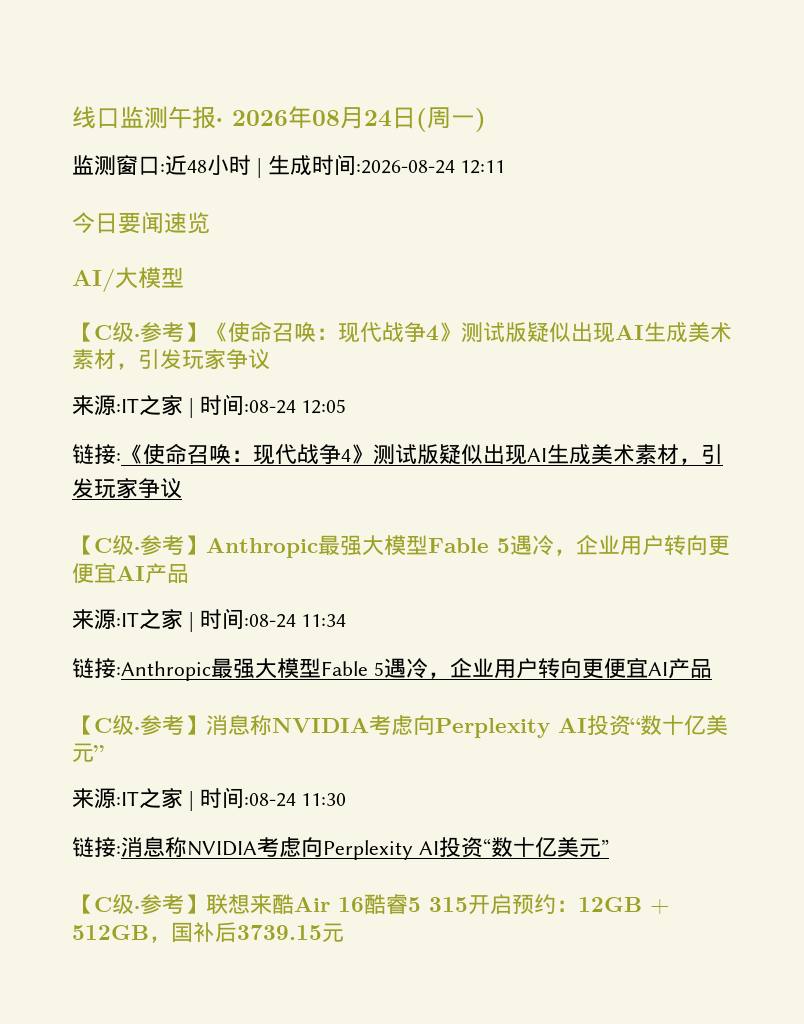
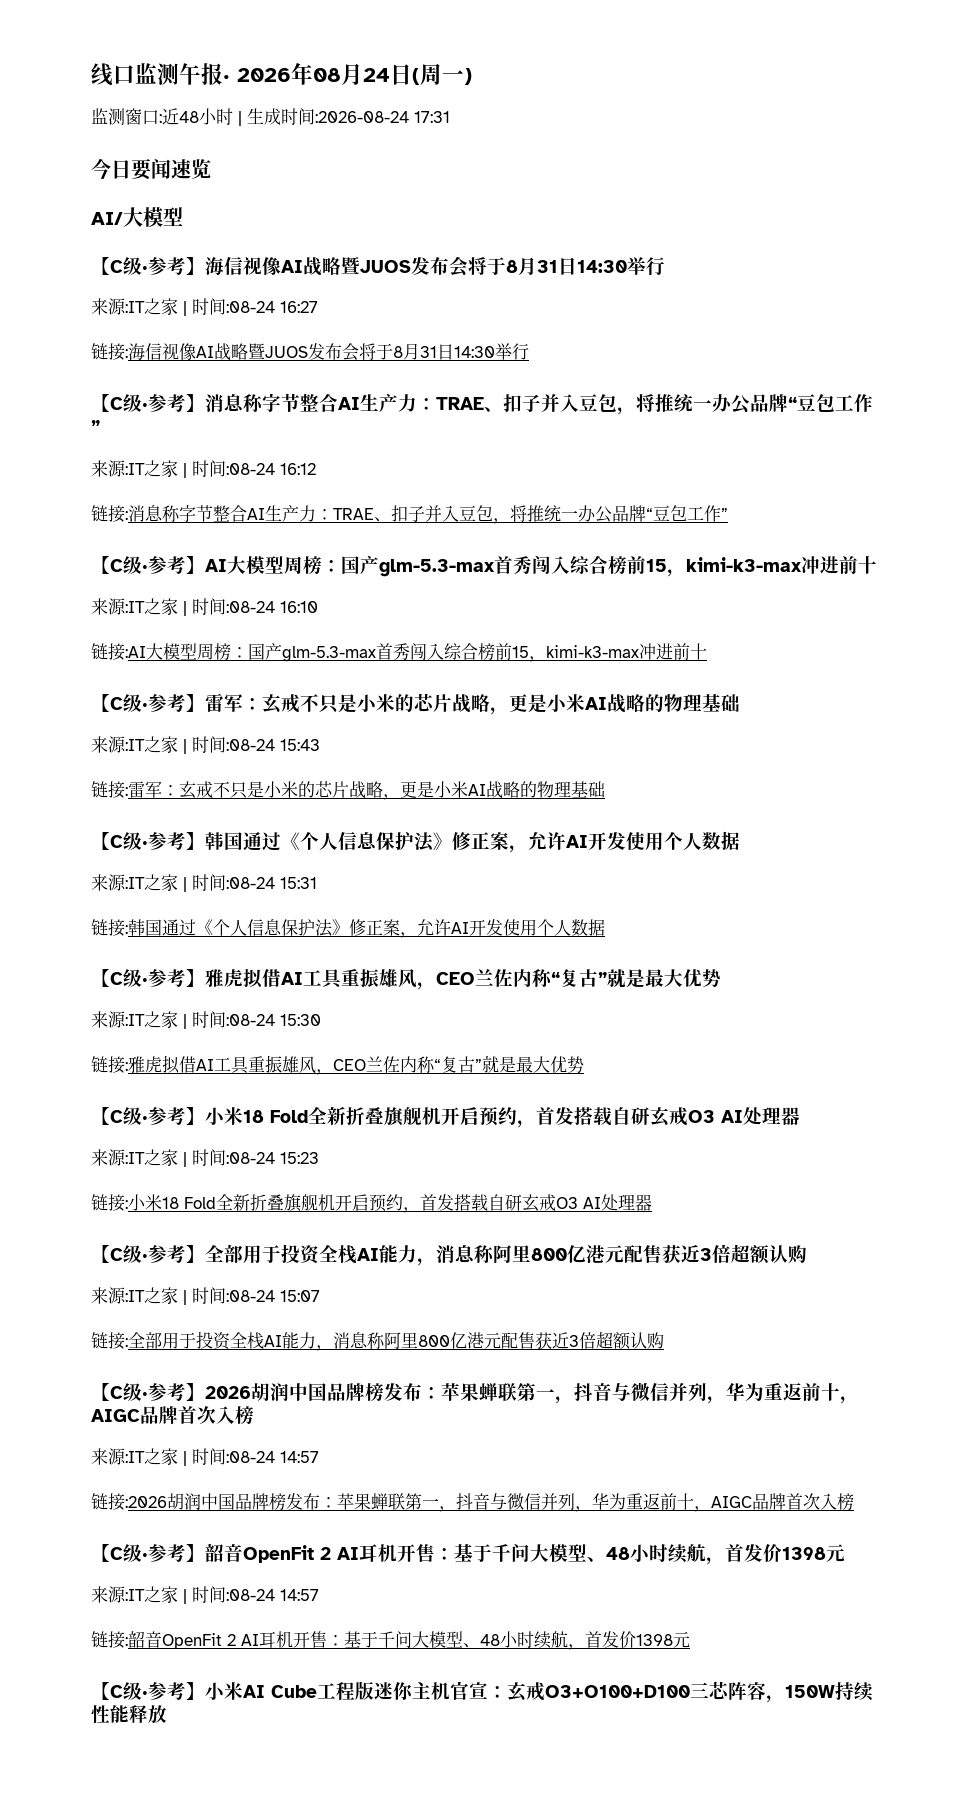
- 监测窗口:近48小时 | 生成时间:2026-08-24 12:11
+ 监测窗口:近48小时 | 生成时间:2026-08-24 17:31
- 【C级·参考】《使命召唤：现代战争4》测试版疑似出现AI生成美术素材，引发玩家争议
- 来源:IT之家 | 时间:08-24 12:05
- 链接:《使命召唤：现代战争4》测试版疑似出现AI生成美术素材，引发玩家争议
- 【C级·参考】Anthropic最强大模型Fable 5遇冷，企业用户转向更便宜AI产品
- 来源:IT之家 | 时间:08-24 11:34
- 链接:Anthropic最强大模型Fable 5遇冷，企业用户转向更便宜AI产品
+ 【C级·参考】海信视像AI战略暨JUOS发布会将于8月31日14:30举行
+ 来源:IT之家 | 时间:08-24 16:27
+ 链接:海信视像AI战略暨JUOS发布会将于8月31日14:30举行
- 【C级·参考】消息称NVIDIA考虑向Perplexity AI投资“数十亿美元”
+ 【C级·参考】消息称字节整合AI生产力：TRAE、扣子并入豆包，将推统一办公品牌“豆包工作”
- 来源:IT之家 | 时间:08-24 11:30
+ 来源:IT之家 | 时间:08-24 16:12
- 链接:消息称NVIDIA考虑向Perplexity AI投资“数十亿美元”
+ 链接:消息称字节整合AI生产力：TRAE、扣子并入豆包，将推统一办公品牌“豆包工作”
- 【C级·参考】联想来酷Air 16酷睿5 315开启预约：12GB + 512GB，国补后3739.15元
+ 【C级·参考】AI大模型周榜：国产glm-5.3-max首秀闯入综合榜前15，kimi-k3-max冲进前十
+ 来源:IT之家 | 时间:08-24 16:10
+ 链接:AI大模型周榜：国产glm-5.3-max首秀闯入综合榜前15，kimi-k3-max冲进前十
+ 【C级·参考】雷军：玄戒不只是小米的芯片战略，更是小米AI战略的物理基础
+ 来源:IT之家 | 时间:08-24 15:43
+ 链接:雷军：玄戒不只是小米的芯片战略，更是小米AI战略的物理基础
+ 【C级·参考】韩国通过《个人信息保护法》修正案，允许AI开发使用个人数据
+ 来源:IT之家 | 时间:08-24 15:31
+ 链接:韩国通过《个人信息保护法》修正案，允许AI开发使用个人数据
+ 【C级·参考】雅虎拟借AI工具重振雄风，CEO兰佐内称“复古”就是最大优势
+ 来源:IT之家 | 时间:08-24 15:30
+ 链接:雅虎拟借AI工具重振雄风，CEO兰佐内称“复古”就是最大优势
+ 【C级·参考】小米18 Fold全新折叠旗舰机开启预约，首发搭载自研玄戒O3 AI处理器
+ 来源:IT之家 | 时间:08-24 15:23
+ 链接:小米18 Fold全新折叠旗舰机开启预约，首发搭载自研玄戒O3 AI处理器
+ 【C级·参考】全部用于投资全栈AI能力，消息称阿里800亿港元配售获近3倍超额认购
+ 来源:IT之家 | 时间:08-24 15:07
+ 链接:全部用于投资全栈AI能力，消息称阿里800亿港元配售获近3倍超额认购
+ 【C级·参考】2026胡润中国品牌榜发布：苹果蝉联第一，抖音与微信并列，华为重返前十，AIGC品牌首次入榜
+ 来源:IT之家 | 时间:08-24 14:57
+ 链接:2026胡润中国品牌榜发布：苹果蝉联第一，抖音与微信并列，华为重返前十，AIGC品牌首次入榜
+ 【C级·参考】韶音OpenFit 2 AI耳机开售：基于千问大模型、48小时续航，首发价1398元
+ 来源:IT之家 | 时间:08-24 14:57
+ 链接:韶音OpenFit 2 AI耳机开售：基于千问大模型、48小时续航，首发价1398元
+ 【C级·参考】小米AI Cube工程版迷你主机官宣：玄戒O3+O100+D100三芯阵容，150W持续性能释放

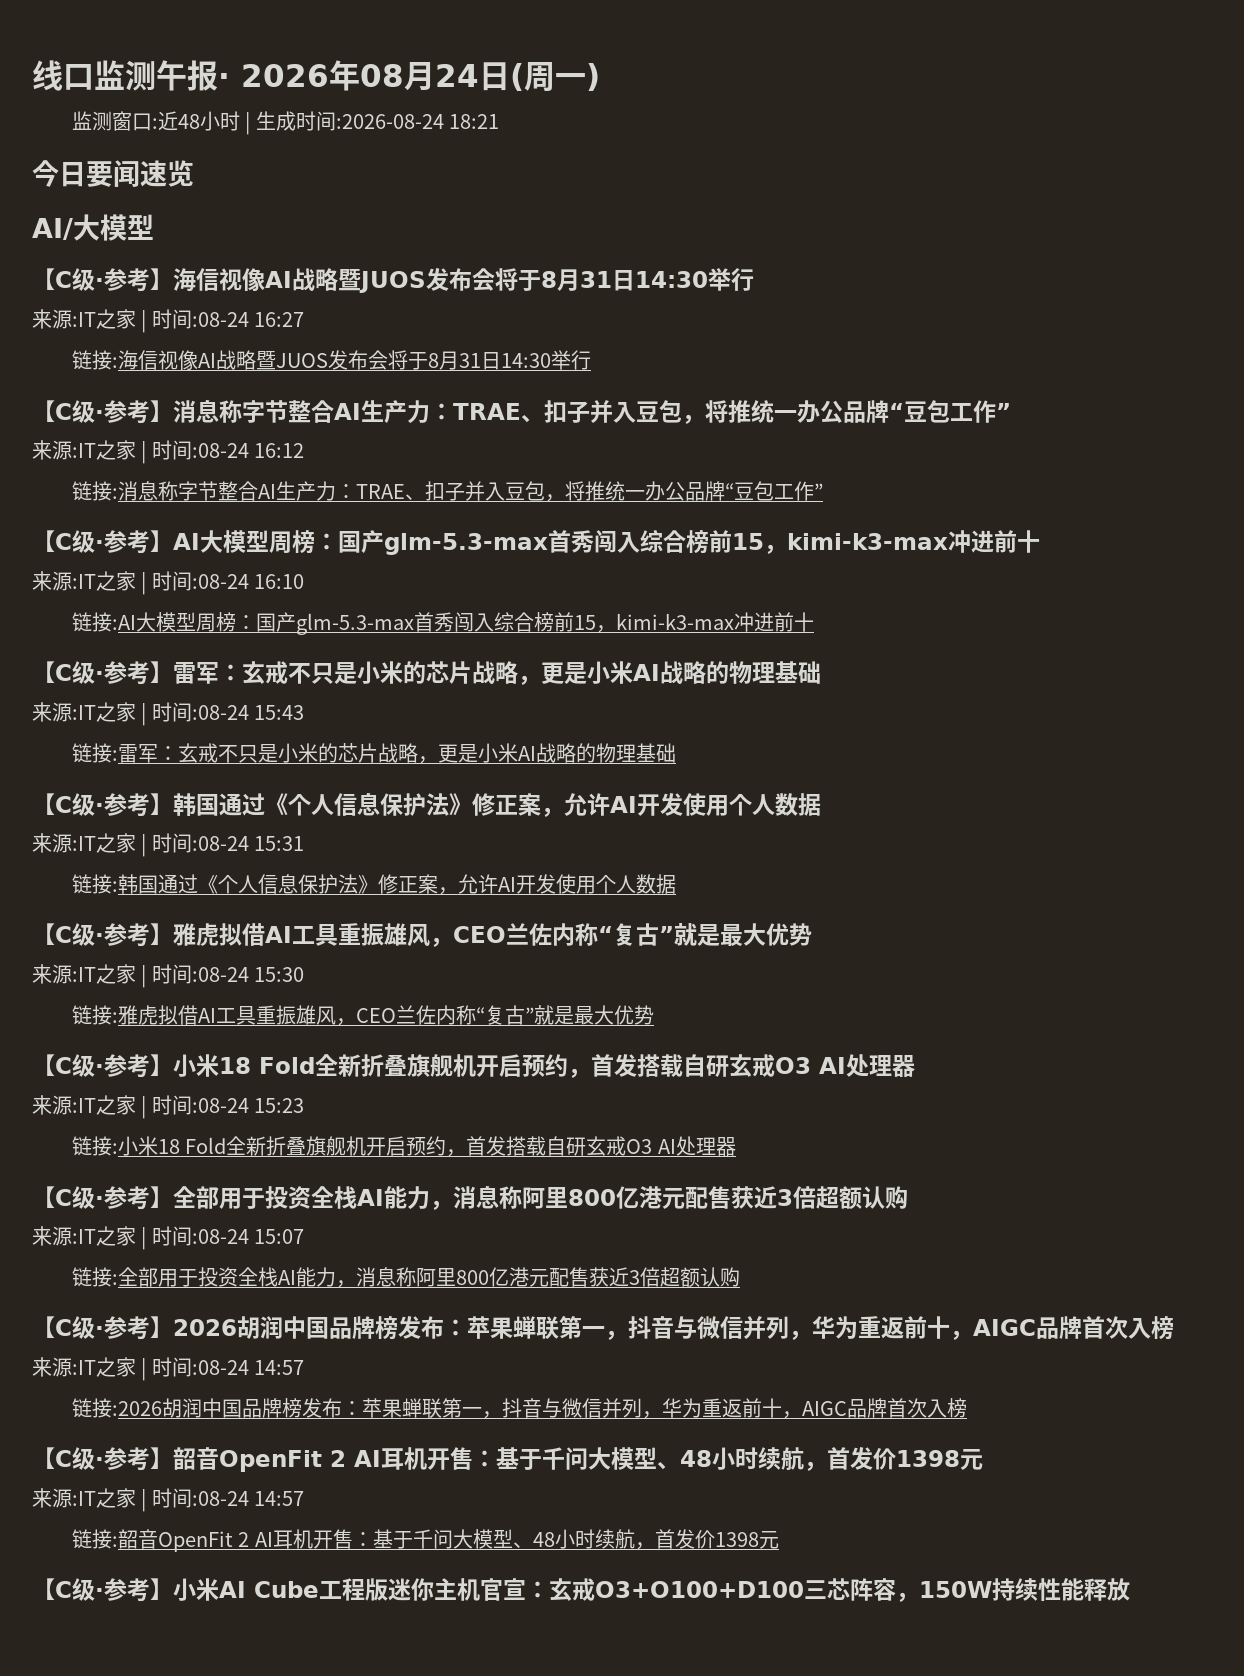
- 监测窗口:近48小时 | 生成时间:2026-08-24 17:31
+ 监测窗口:近48小时 | 生成时间:2026-08-24 18:21

